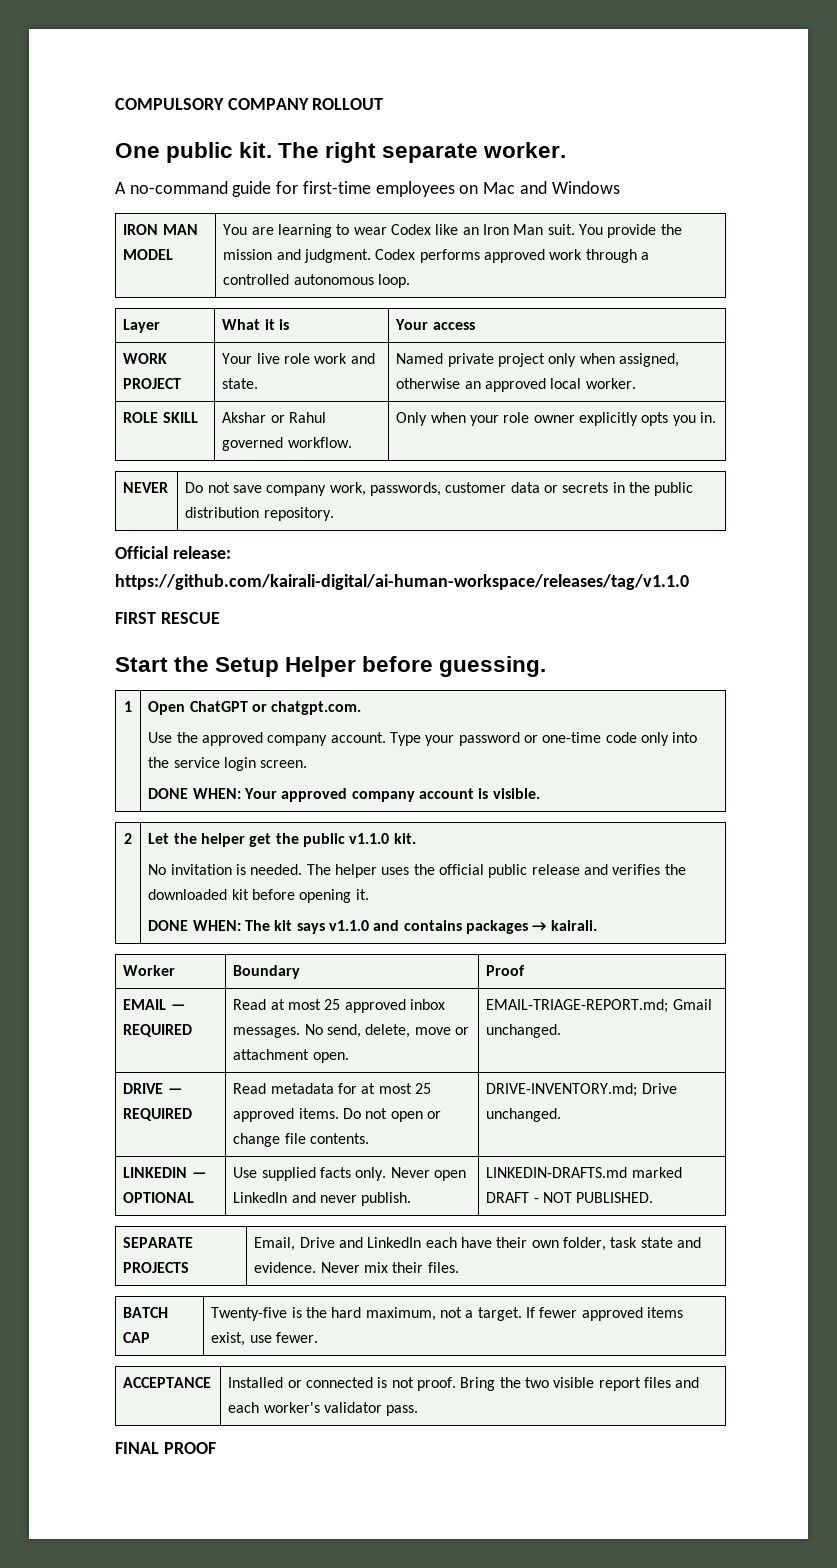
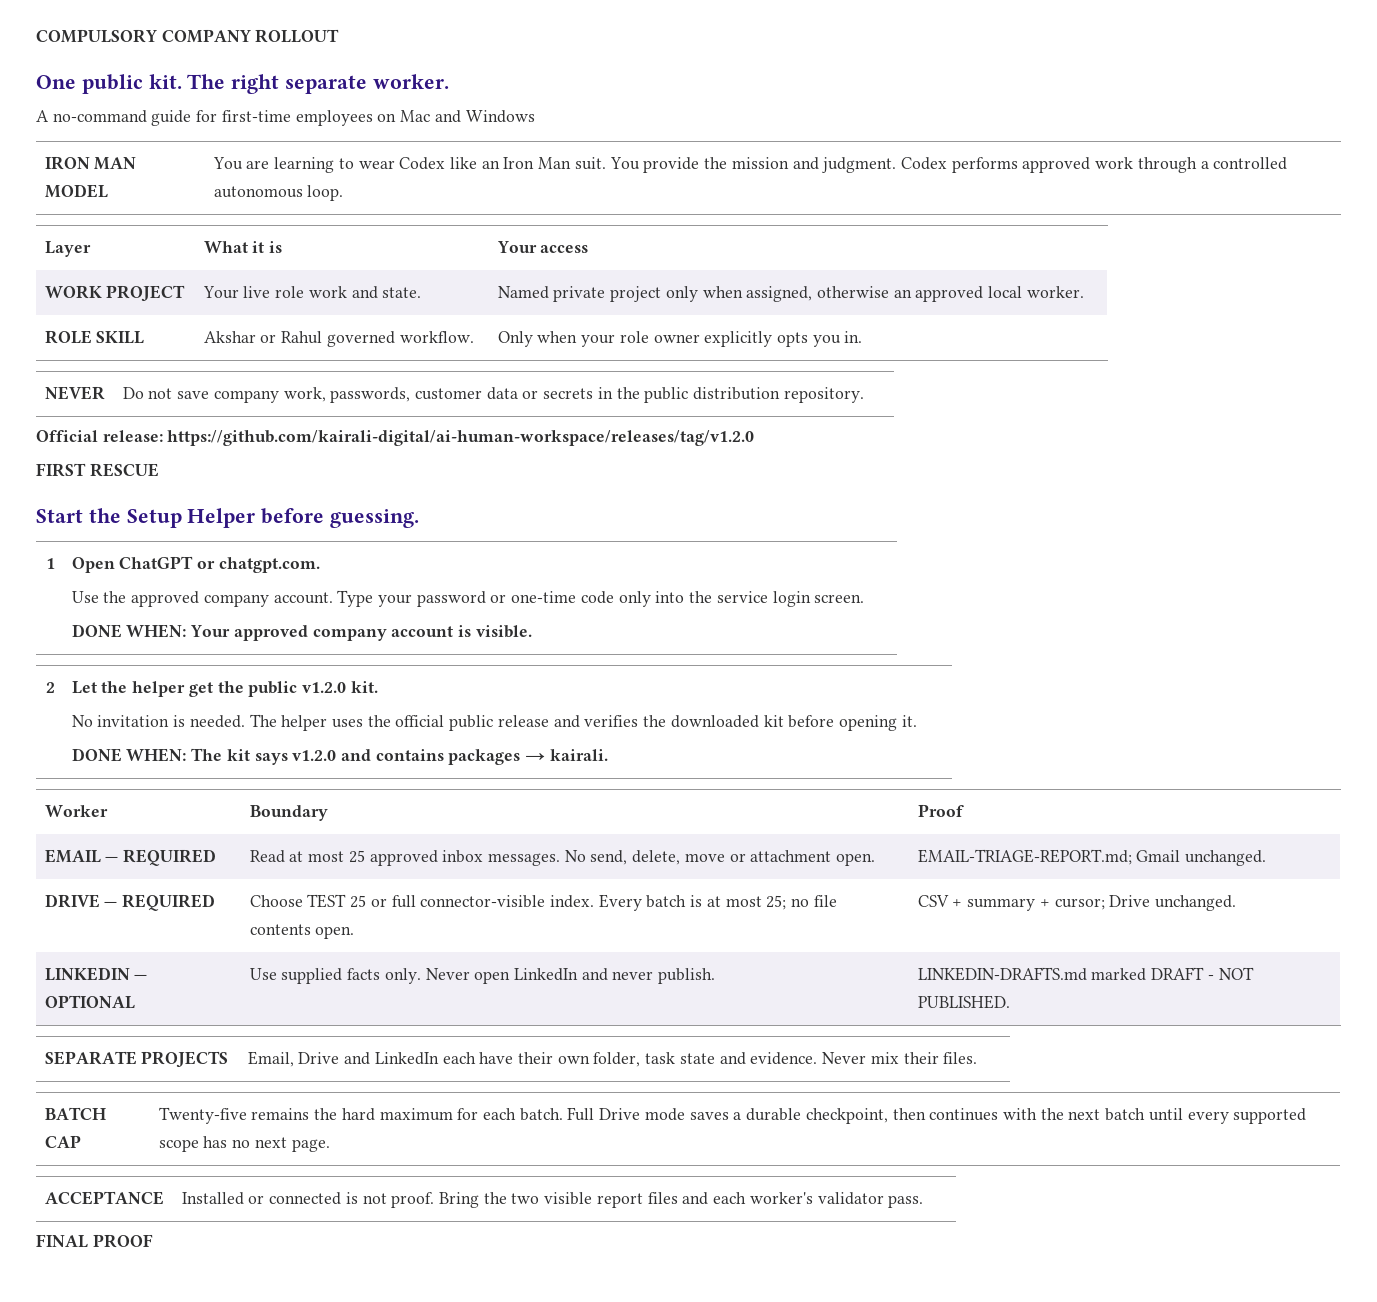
- Official release: https://github.com/kairali-digital/ai-human-workspace/releases/tag/v1.1.0
+ Official release: https://github.com/kairali-digital/ai-human-workspace/releases/tag/v1.2.0
- 2 | Let the helper get the public v1.1.0 kit.
+ 2 | Let the helper get the public v1.2.0 kit.
  No invitation is needed. The helper uses the official public release and verifies the downloaded kit before opening it.
- DONE WHEN: The kit says v1.1.0 and contains packages → kairali.
+ DONE WHEN: The kit says v1.2.0 and contains packages → kairali.
- DRIVE — REQUIRED | Read metadata for at most 25 approved items. Do not open or change file contents. | DRIVE-INVENTORY.md; Drive unchanged.
+ DRIVE — REQUIRED | Choose TEST 25 or full connector-visible index. Every batch is at most 25; no file contents open. | CSV + summary + cursor; Drive unchanged.
- BATCH CAP | Twenty-five is the hard maximum, not a target. If fewer approved items exist, use fewer.
+ BATCH CAP | Twenty-five remains the hard maximum for each batch. Full Drive mode saves a durable checkpoint, then continues with the next batch until every supported scope has no next page.

